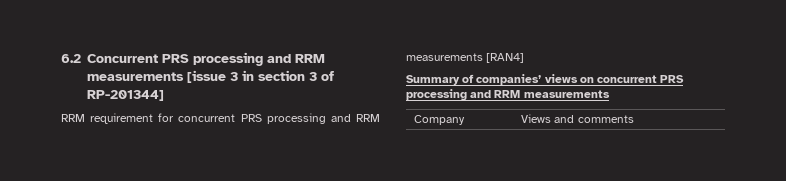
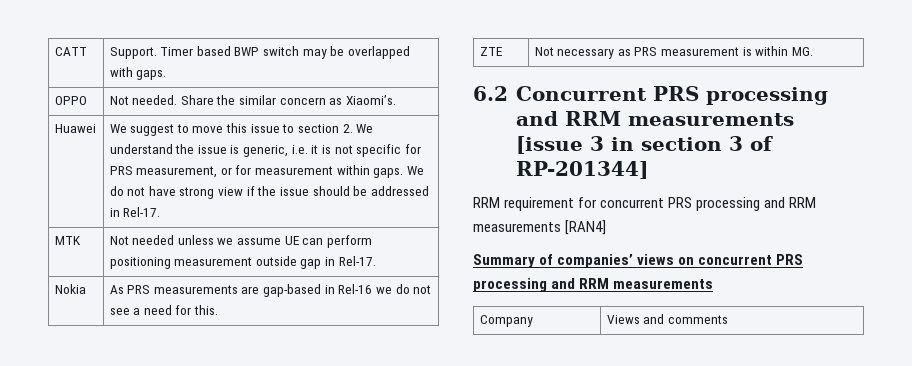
+ CATT | Support. Timer based BWP switch may be overlapped with gaps.
+ OPPO | Not needed. Share the similar concern as Xiaomi’s.
+ Huawei | We suggest to move this issue to section 2. We understand the issue is generic, i.e. it is not specific for PRS measurement, or for measurement within gaps. We do not have strong view if the issue should be addressed in Rel-17.
+ MTK | Not needed unless we assume UE can perform positioning measurement outside gap in Rel-17.
+ Nokia | As PRS measurements are gap-based in Rel-16 we do not see a need for this.
+ ZTE | Not necessary as PRS measurement is within MG.

